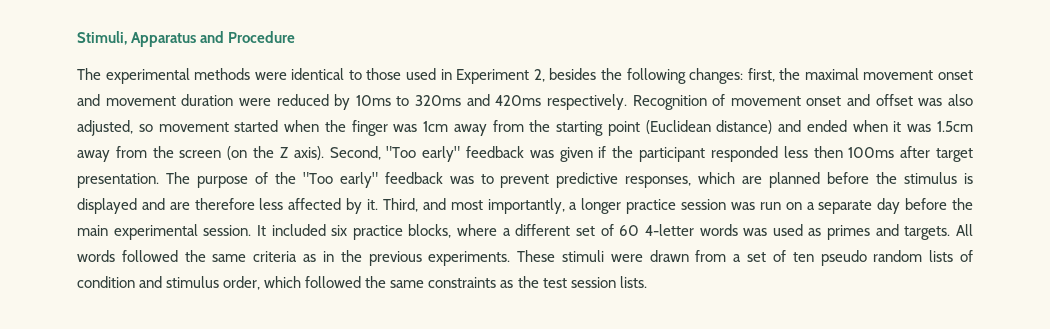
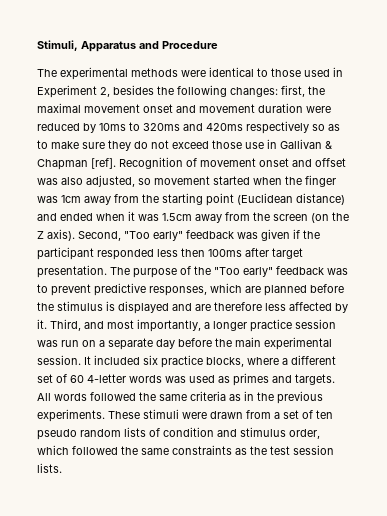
- The experimental methods were identical to those used in Experiment 2, besides the following changes: first, the maximal movement onset and movement duration were reduced by 10ms to 320ms and 420ms respectively.
+ The experimental methods were identical to those used in Experiment 2, besides the following changes: first, the maximal movement onset and movement duration were reduced by 10ms to 320ms and 420ms respectively so as to make sure they do not exceed those use in Gallivan & Chapman [ref].

